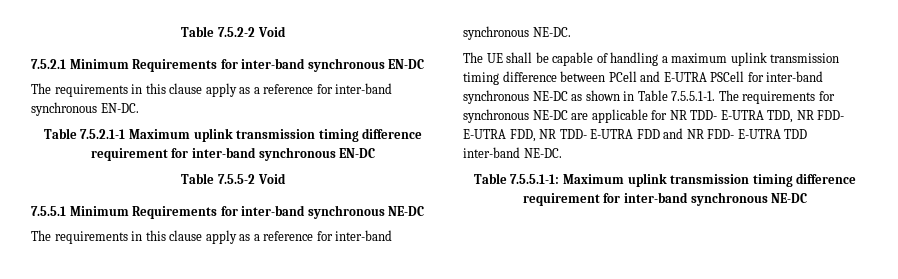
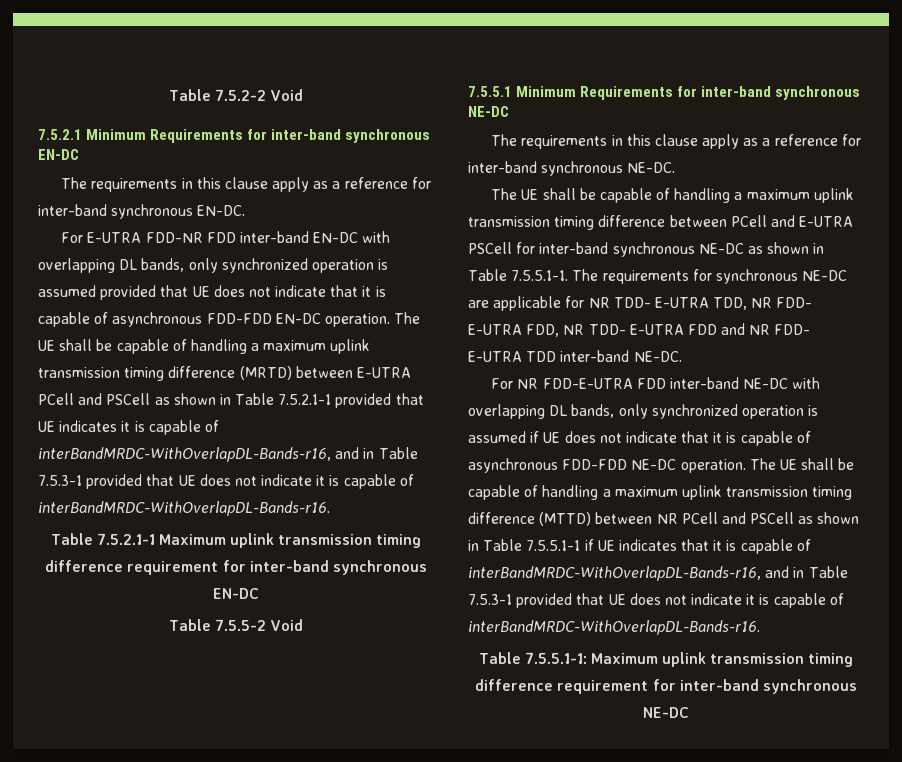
+ For E-UTRA FDD-NR FDD inter-band EN-DC with overlapping DL bands, only synchronized operation is assumed provided that UE does not indicate that it is capable of asynchronous FDD-FDD EN-DC operation. The UE shall be capable of handling a maximum uplink transmission timing difference (MRTD) between E-UTRA PCell and PSCell as shown in Table 7.5.2.1-1 provided that UE indicates it is capable of interBandMRDC-WithOverlapDL-Bands-r16, and in Table 7.5.3-1 provided that UE does not indicate it is capable of interBandMRDC-WithOverlapDL-Bands-r16.
+ For NR FDD-E-UTRA FDD inter-band NE-DC with overlapping DL bands, only synchronized operation is assumed if UE does not indicate that it is capable of asynchronous FDD-FDD NE-DC operation. The UE shall be capable of handling a maximum uplink transmission timing difference (MTTD) between NR PCell and PSCell as shown in Table 7.5.5.1-1 if UE indicates that it is capable of interBandMRDC-WithOverlapDL-Bands-r16, and in Table 7.5.3-1 provided that UE does not indicate it is capable of interBandMRDC-WithOverlapDL-Bands-r16.

